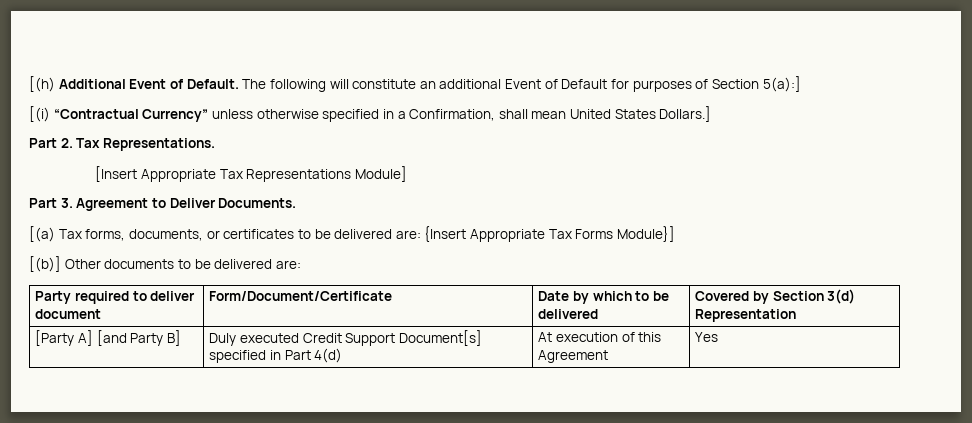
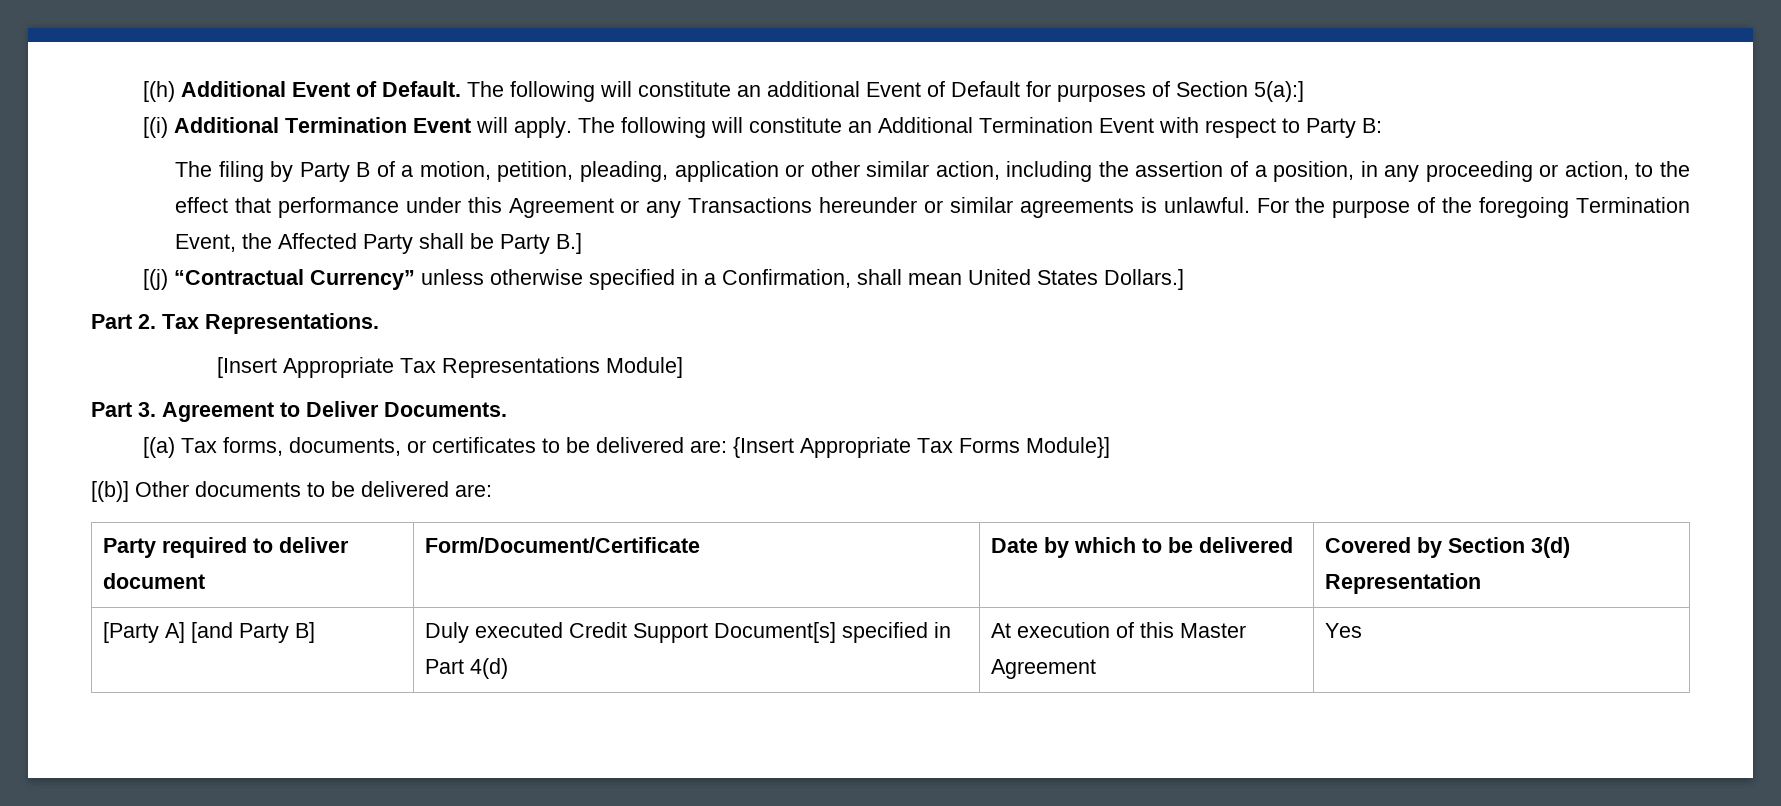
- [(i) “Contractual Currency” unless otherwise specified in a Confirmation, shall mean United States Dollars.]
+ [(i) Additional Termination Event will apply. The following will constitute an Additional Termination Event with respect to Party B:
+ The filing by Party B of a motion, petition, pleading, application or other similar action, including the assertion of a position, in any proceeding or action, to the effect that performance under this Agreement or any Transactions hereunder or similar agreements is unlawful. For the purpose of the foregoing Termination Event, the Affected Party shall be Party B.]
+ [(j) “Contractual Currency” unless otherwise specified in a Confirmation, shall mean United States Dollars.]
- [Party A] [and Party B] | Duly executed Credit Support Document[s] specified in Part 4(d) | At execution of this Agreement | Yes
+ [Party A] [and Party B] | Duly executed Credit Support Document[s] specified in Part 4(d) | At execution of this Master Agreement | Yes

